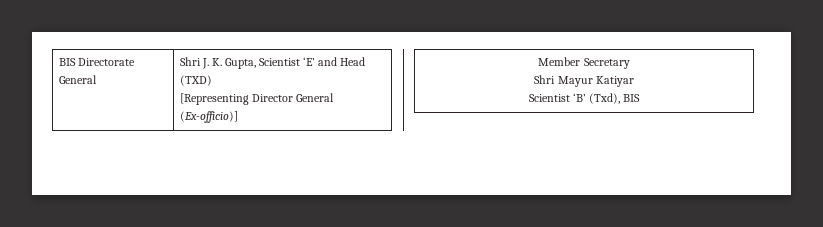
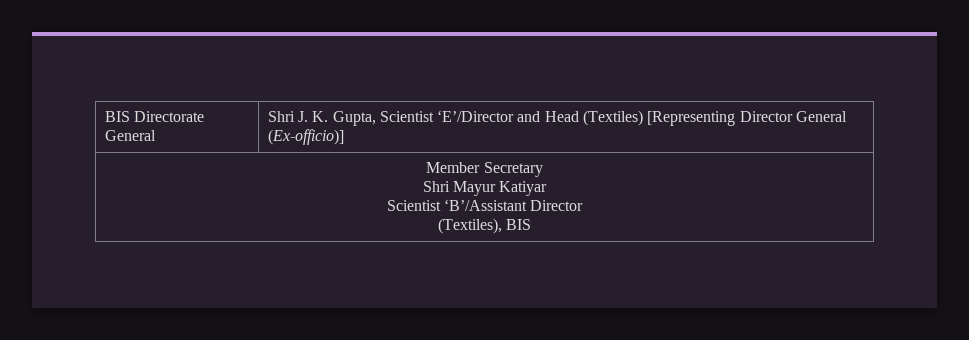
- BIS Directorate General | Shri J. K. Gupta, Scientist ‘E’ and Head (TXD)
- [Representing Director General (Ex-officio)]
+ BIS Directorate General | Shri J. K. Gupta, Scientist ‘E’/Director and Head (Textiles) [Representing Director General (Ex-officio)]
  Member Secretary
  Shri Mayur Katiyar
- Scientist ‘B’ (Txd), BIS
+ Scientist ‘B’/Assistant Director
+ (Textiles), BIS

